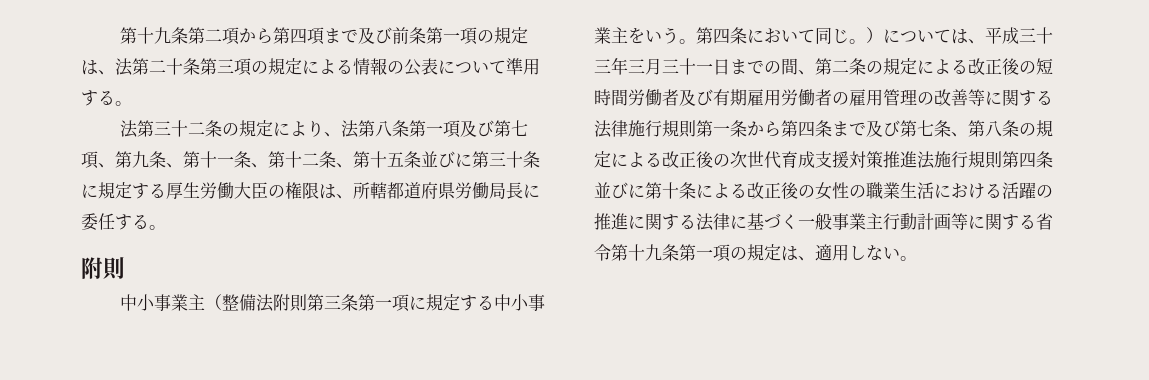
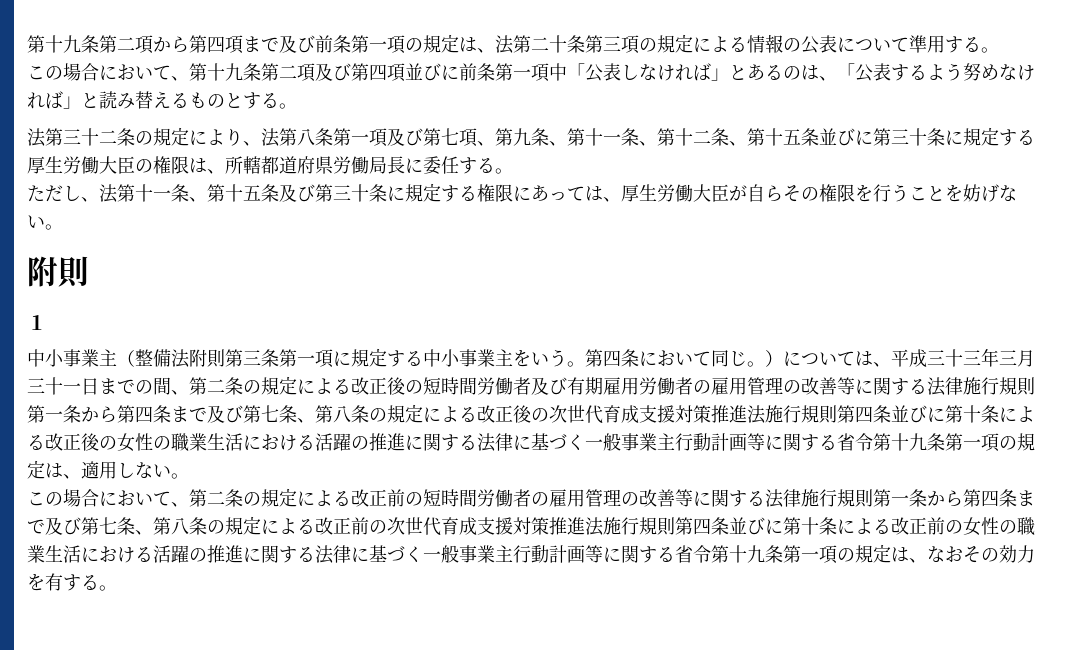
+ この場合において、第十九条第二項及び第四項並びに前条第一項中「公表しなければ」とあるのは、「公表するよう努めなければ」と読み替えるものとする。
  法第三十二条の規定により、法第八条第一項及び第七項、第九条、第十一条、第十二条、第十五条並びに第三十条に規定する厚生労働大臣の権限は、所轄都道府県労働局長に委任する。
+ ただし、法第十一条、第十五条及び第三十条に規定する権限にあっては、厚生労働大臣が自らその権限を行うことを妨げない。
  附則
+ １
+ この場合において、第二条の規定による改正前の短時間労働者の雇用管理の改善等に関する法律施行規則第一条から第四条まで及び第七条、第八条の規定による改正前の次世代育成支援対策推進法施行規則第四条並びに第十条による改正前の女性の職業生活における活躍の推進に関する法律に基づく一般事業主行動計画等に関する省令第十九条第一項の規定は、なおその効力を有する。

